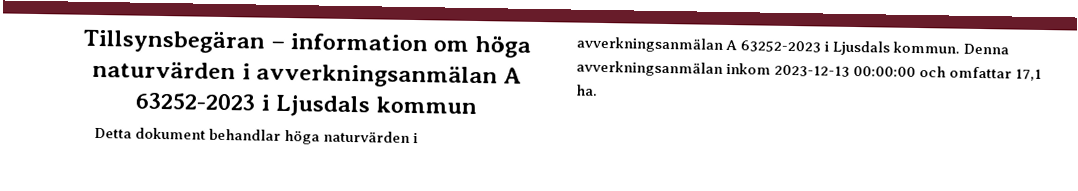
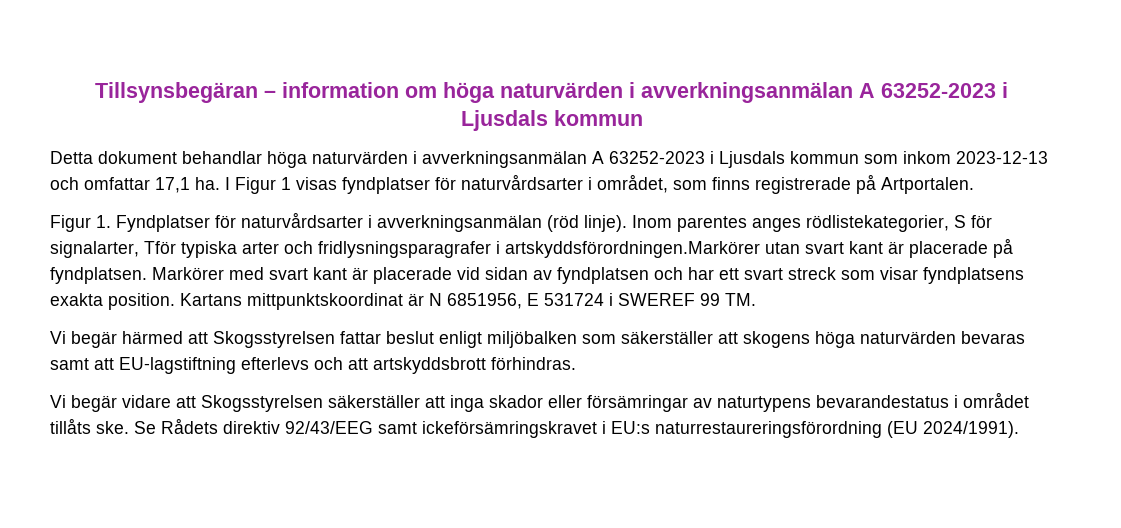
- Detta dokument behandlar höga naturvärden i avverkningsanmälan A 63252-2023 i Ljusdals kommun. Denna avverkningsanmälan inkom 2023-12-13 00:00:00 och omfattar 17,1 ha.
+ Detta dokument behandlar höga naturvärden i avverkningsanmälan A 63252-2023 i Ljusdals kommun som inkom 2023-12-13 och omfattar 17,1 ha.
+ I Figur 1 visas fyndplatser för naturvårdsarter i området, som finns registrerade på Artportalen.
+ Figur 1. Fyndplatser för naturvårdsarter i avverkningsanmälan (röd linje). Inom parentes anges rödlistekategorier, S för signalarter, Tför typiska arter och fridlysningsparagrafer i artskyddsförordningen.Markörer utan svart kant är placerade på fyndplatsen. Markörer med svart kant är placerade vid sidan av fyndplatsen och har ett svart streck som visar fyndplatsens exakta position. Kartans mittpunktskoordinat är N 6851956, E 531724 i SWEREF 99 TM.
+ Vi begär härmed att Skogsstyrelsen fattar beslut enligt miljöbalken som säkerställer att skogens höga naturvärden bevaras samt att EU-lagstiftning efterlevs och att artskyddsbrott förhindras.
+ Vi begär vidare att Skogsstyrelsen säkerställer att inga skador eller försämringar av naturtypens bevarandestatus i området tillåts ske. Se Rådets direktiv 92/43/EEG samt ickeförsämringskravet i EU:s naturrestaureringsförordning (EU 2024/1991).

